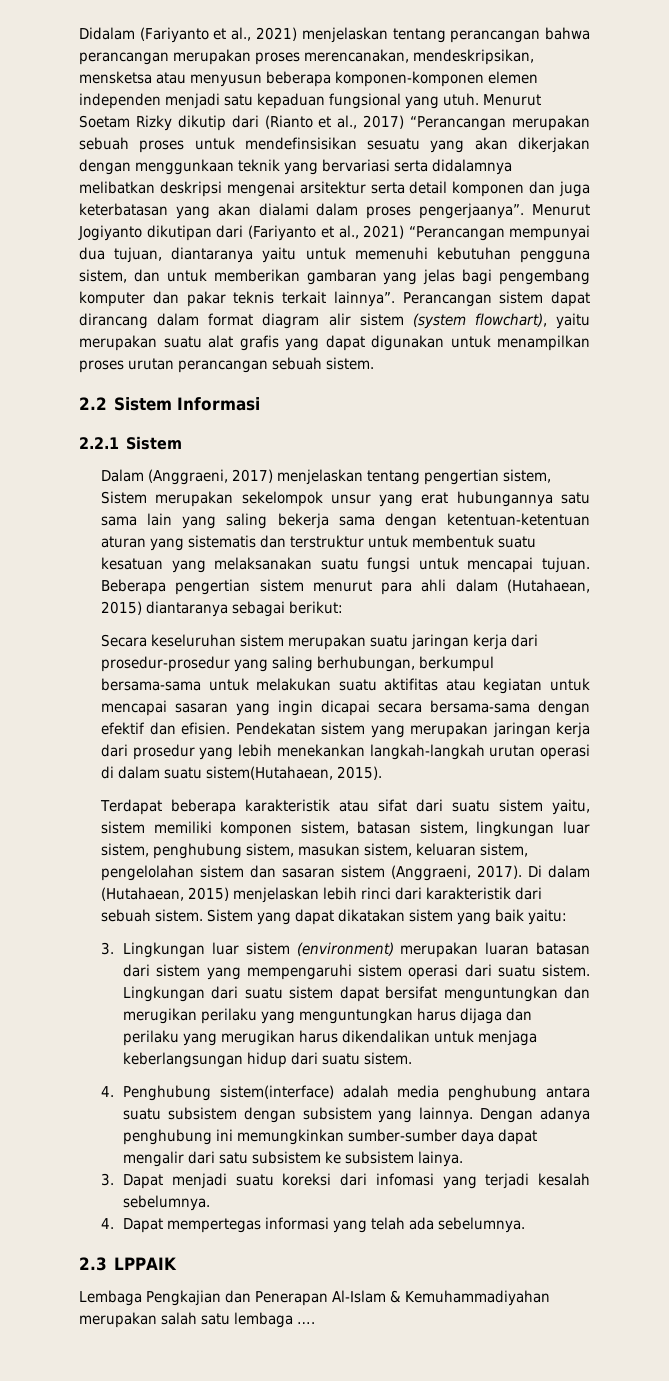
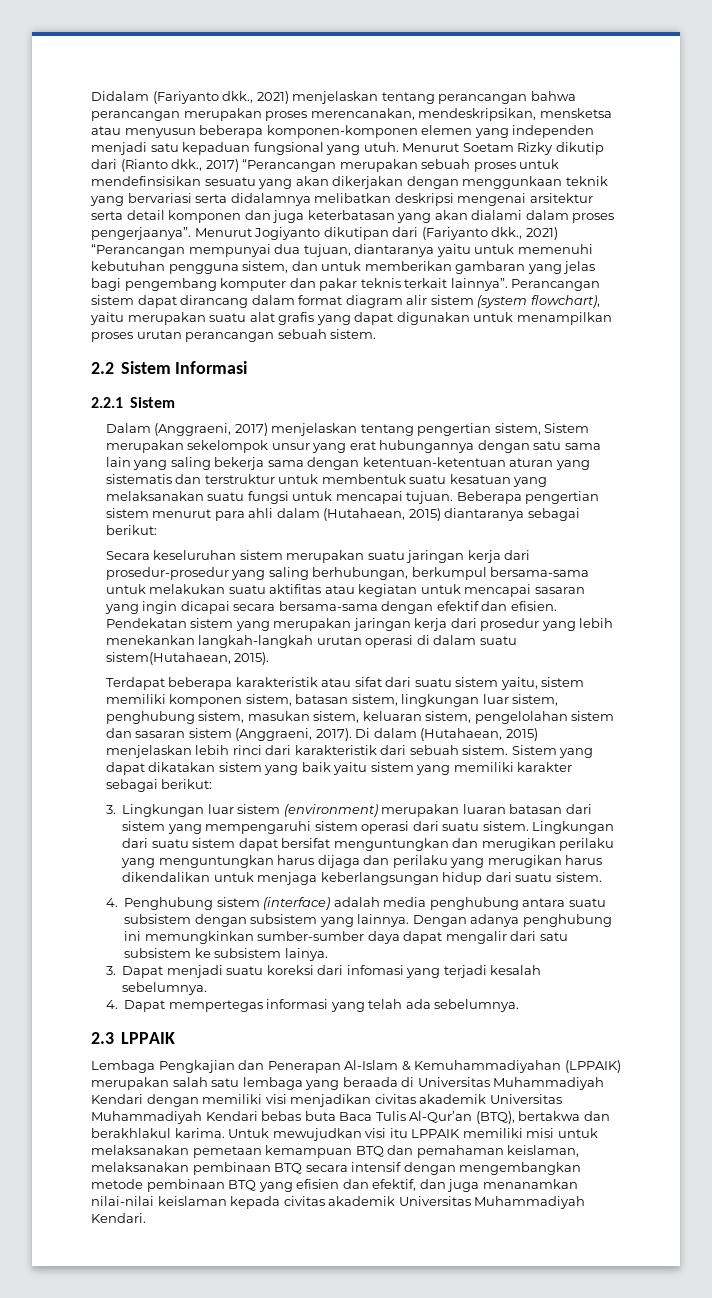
- Didalam (Fariyanto et al., 2021) menjelaskan tentang perancangan bahwa perancangan merupakan proses merencanakan, mendeskripsikan, mensketsa atau menyusun beberapa komponen-komponen elemen independen menjadi satu kepaduan fungsional yang utuh.
+ Didalam (Fariyanto dkk., 2021) menjelaskan tentang perancangan bahwa perancangan merupakan proses merencanakan, mendeskripsikan, mensketsa atau menyusun beberapa komponen-komponen elemen yang independen menjadi satu kepaduan fungsional yang utuh.
- Menurut Soetam Rizky dikutip dari (Rianto et al., 2017) “Perancangan merupakan sebuah proses untuk mendefinsisikan sesuatu yang akan dikerjakan dengan menggunkaan teknik yang bervariasi serta didalamnya melibatkan deskripsi mengenai arsitektur serta detail komponen dan juga keterbatasan yang akan dialami dalam proses pengerjaanya”.
+ Menurut Soetam Rizky dikutip dari (Rianto dkk., 2017) “Perancangan merupakan sebuah proses untuk mendefinsisikan sesuatu yang akan dikerjakan dengan menggunkaan teknik yang bervariasi serta didalamnya melibatkan deskripsi mengenai arsitektur serta detail komponen dan juga keterbatasan yang akan dialami dalam proses pengerjaanya”.
- Menurut Jogiyanto dikutipan dari (Fariyanto et al., 2021) “Perancangan mempunyai dua tujuan, diantaranya yaitu untuk memenuhi kebutuhan pengguna sistem, dan untuk memberikan gambaran yang jelas bagi pengembang komputer dan pakar teknis terkait lainnya”.
+ Menurut Jogiyanto dikutipan dari (Fariyanto dkk., 2021) “Perancangan mempunyai dua tujuan, diantaranya yaitu untuk memenuhi kebutuhan pengguna sistem, dan untuk memberikan gambaran yang jelas bagi pengembang komputer dan pakar teknis terkait lainnya”.
- Dalam (Anggraeni, 2017) menjelaskan tentang pengertian sistem, Sistem merupakan sekelompok unsur yang erat hubungannya satu sama lain yang saling bekerja sama dengan ketentuan-ketentuan aturan yang sistematis dan terstruktur untuk membentuk suatu kesatuan yang melaksanakan suatu fungsi untuk mencapai tujuan.
+ Dalam (Anggraeni, 2017) menjelaskan tentang pengertian sistem, Sistem merupakan sekelompok unsur yang erat hubungannya dengan satu sama lain yang saling bekerja sama dengan ketentuan-ketentuan aturan yang sistematis dan terstruktur untuk membentuk suatu kesatuan yang melaksanakan suatu fungsi untuk mencapai tujuan.
- Sistem yang dapat dikatakan sistem yang baik yaitu:
+ Sistem yang dapat dikatakan sistem yang baik yaitu sistem yang memiliki karakter sebagai berikut:
- 4. Penghubung sistem(interface) adalah media penghubung antara suatu subsistem dengan subsistem yang lainnya.
+ 4. Penghubung sistem (interface) adalah media penghubung antara suatu subsistem dengan subsistem yang lainnya.
- Lembaga Pengkajian dan Penerapan Al-Islam & Kemuhammadiyahan merupakan salah satu lembaga ….
+ Lembaga Pengkajian dan Penerapan Al-Islam & Kemuhammadiyahan (LPPAIK) merupakan salah satu lembaga yang beraada di Universitas Muhammadiyah Kendari dengan memiliki visi menjadikan civitas akademik Universitas Muhammadiyah Kendari bebas buta Baca Tulis Al-Qur’an (BTQ), bertakwa dan berakhlakul karima. Untuk mewujudkan visi itu LPPAIK memiliki misi untuk melaksanakan pemetaan kemampuan BTQ dan pemahaman keislaman, melaksanakan pembinaan BTQ secara intensif dengan mengembangkan metode pembinaan BTQ yang efisien dan efektif, dan juga menanamkan nilai-nilai keislaman kepada civitas akademik Universitas Muhammadiyah Kendari.

